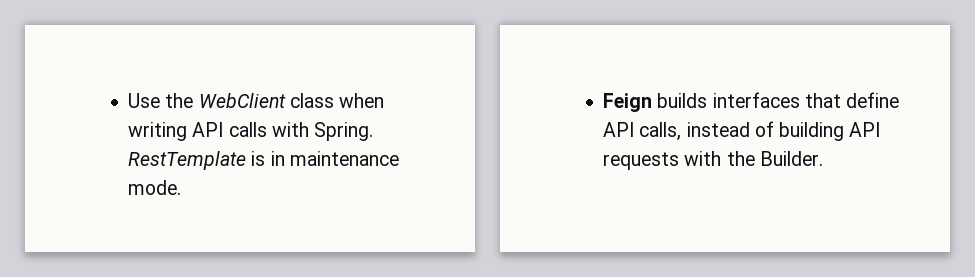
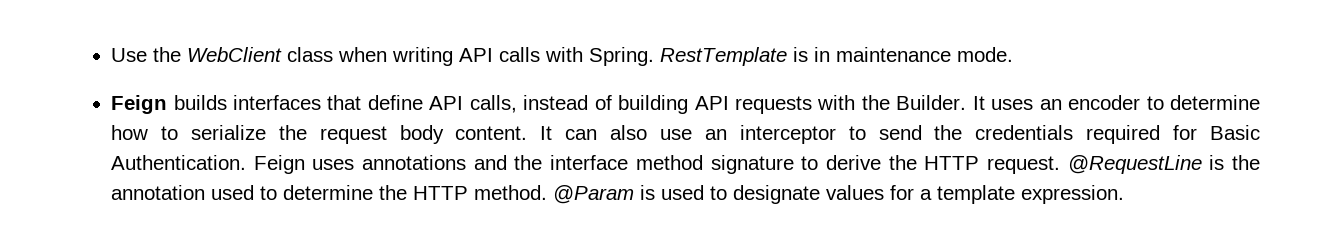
+ It uses an encoder to determine how to serialize the request body content. It can also use an interceptor to send the credentials required for Basic Authentication. Feign uses annotations and the interface method signature to derive the HTTP request. @RequestLine is the annotation used to determine the HTTP method. @Param is used to designate values for a template expression.

